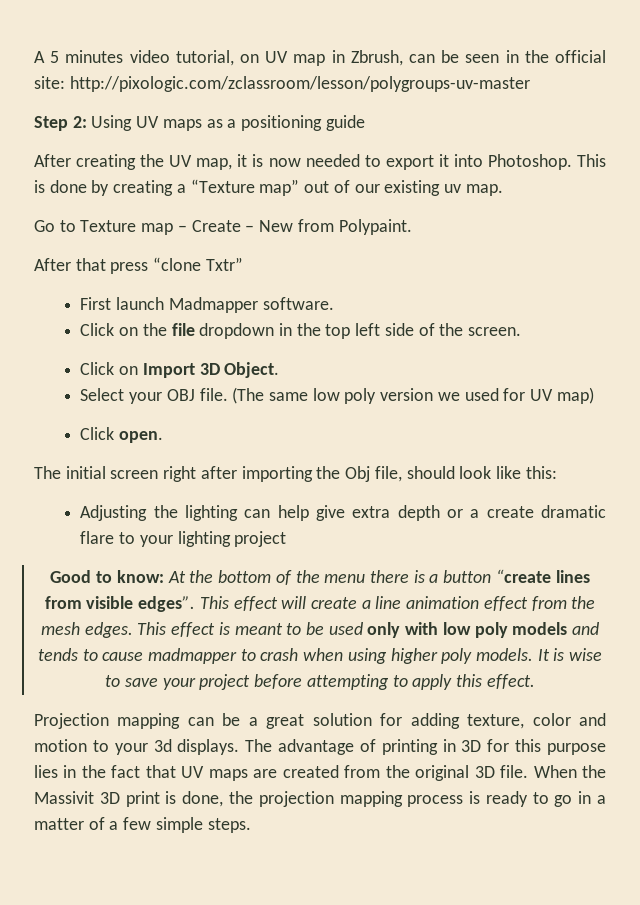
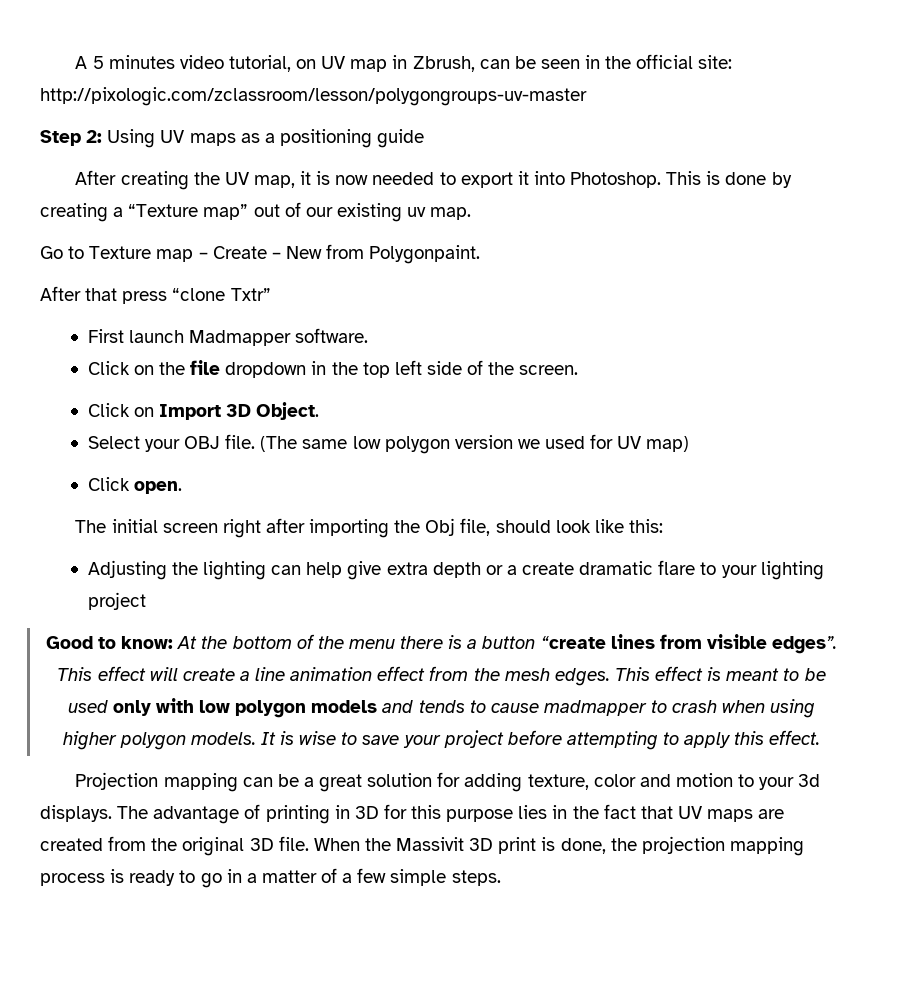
- A 5 minutes video tutorial, on UV map in Zbrush, can be seen in the official site: http://pixologic.com/zclassroom/lesson/polygroups-uv-master
+ A 5 minutes video tutorial, on UV map in Zbrush, can be seen in the official site: http://pixologic.com/zclassroom/lesson/polygongroups-uv-master
- Go to Texture map – Create – New from Polypaint.
+ Go to Texture map – Create – New from Polygonpaint.
- (The same low poly version we used for UV map)
+ (The same low polygon version we used for UV map)
- This effect is meant to be used only with low poly models and tends to cause madmapper to crash when using higher poly models.
+ This effect is meant to be used only with low polygon models and tends to cause madmapper to crash when using higher polygon models.

